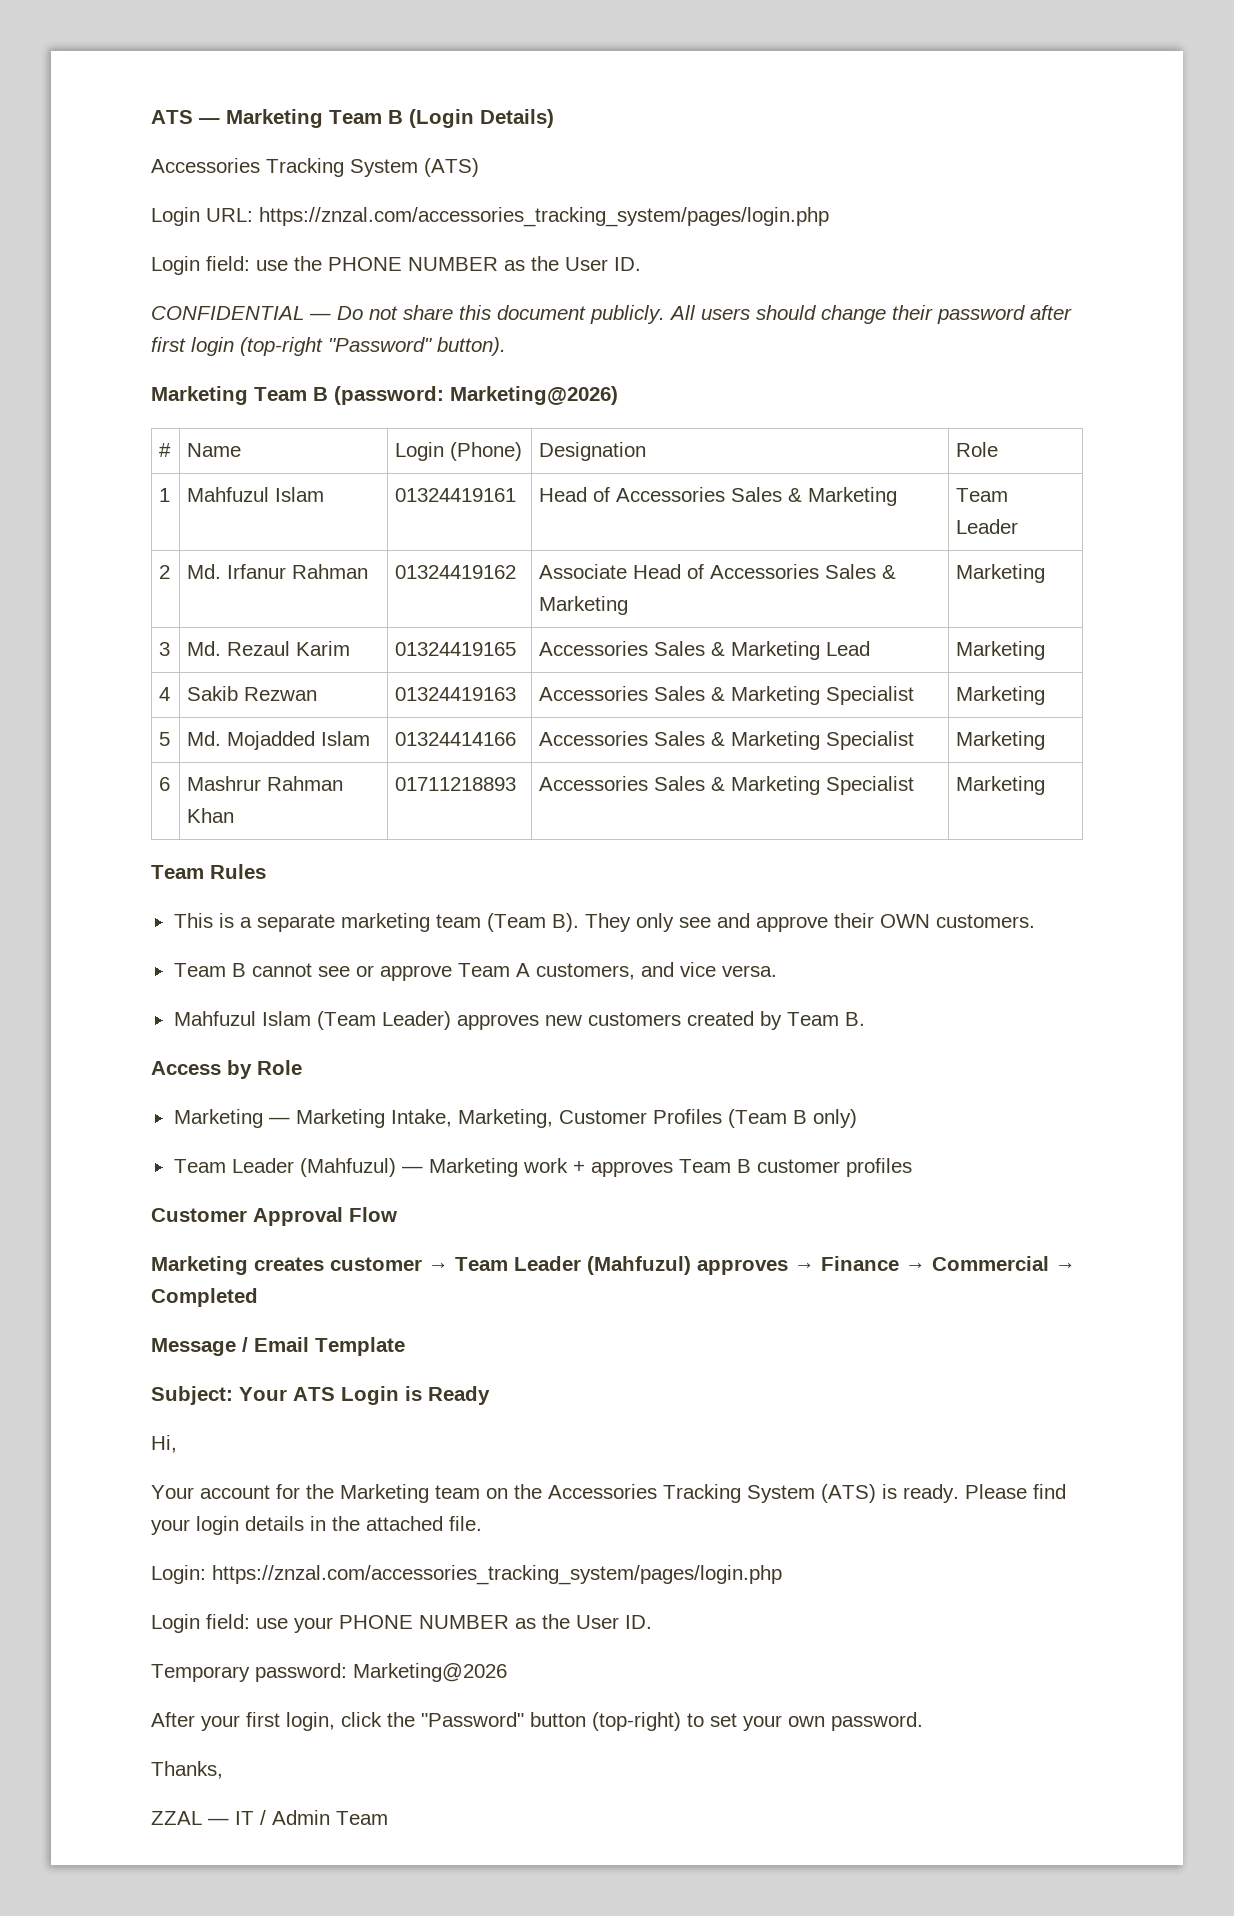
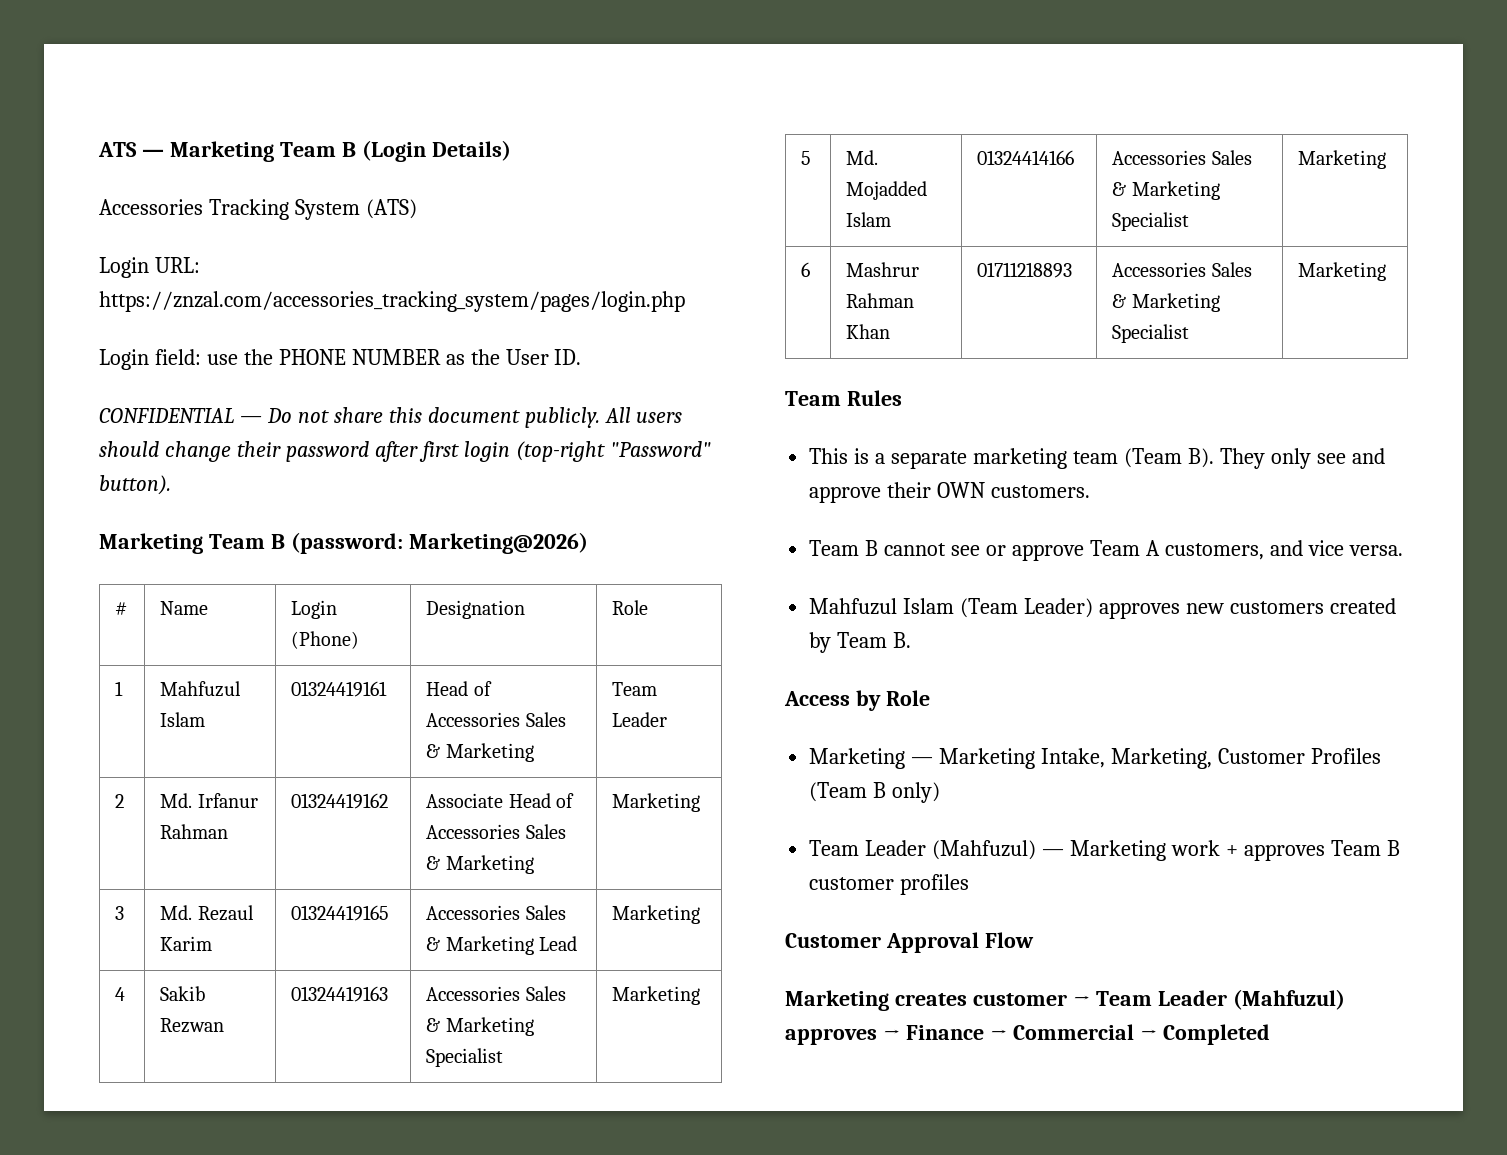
- Message / Email Template
- Subject: Your ATS Login is Ready
- Hi,
- Your account for the Marketing team on the Accessories Tracking System (ATS) is ready. Please find your login details in the attached file.
- Login: https://znzal.com/accessories_tracking_system/pages/login.php
- Login field: use your PHONE NUMBER as the User ID.
- Temporary password: Marketing@2026
- After your first login, click the "Password" button (top-right) to set your own password.
- Thanks,
- ZZAL — IT / Admin Team

